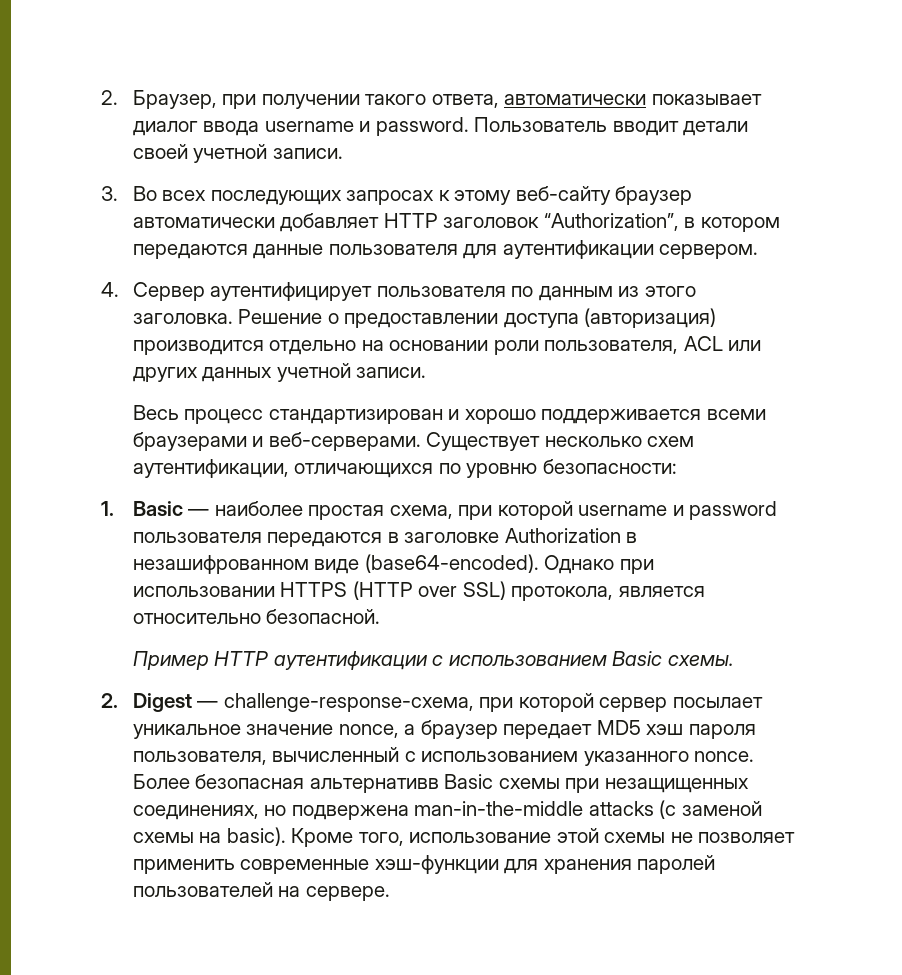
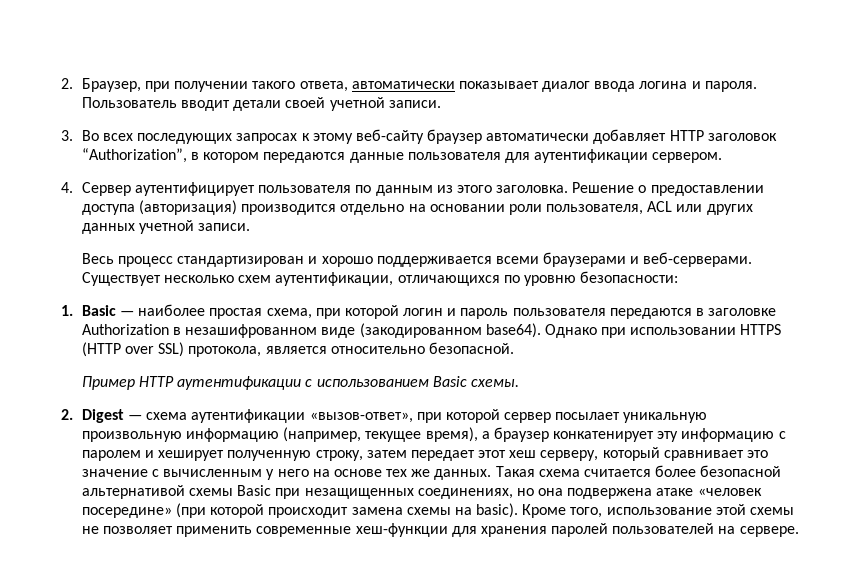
- 2. Браузер, при получении такого ответа, автоматически показывает диалог ввода username и password.
+ 2. Браузер, при получении такого ответа, автоматически показывает диалог ввода логина и пароля.
- 1. Basic — наиболее простая схема, при которой username и password пользователя передаются в заголовке Authorization в незашифрованном виде (base64-encoded).
+ 1. Basic — наиболее простая схема, при которой логин и пароль пользователя передаются в заголовке Authorization в незашифрованном виде (закодированном base64).
- 2. Digest — challenge-response-схема, при которой сервер посылает уникальное значение nonce, а браузер передает MD5 хэш пароля пользователя, вычисленный с использованием указанного nonce. Более безопасная альтернативв Basic схемы при незащищенных соединениях, но подвержена man-in-the-middle attacks (с заменой схемы на basic).
+ 2. Digest — схема аутентификации «вызов-ответ», при которой сервер посылает уникальную произвольную информацию (например, текущее время), а браузер конкатенирует эту информацию с паролем и хеширует полученную строку, затем передает этот хеш серверу, который сравнивает это значение с вычисленным у него на основе тех же данных. Такая схема считается более безопасной альтернативой схемы Basic при незащищенных соединениях, но она подвержена атаке «человек посередине» (при которой происходит замена схемы на basic).
- Кроме того, использование этой схемы не позволяет применить современные хэш-функции для хранения паролей пользователей на сервере.
+ Кроме того, использование этой схемы не позволяет применить современные хеш-функции для хранения паролей пользователей на сервере.

